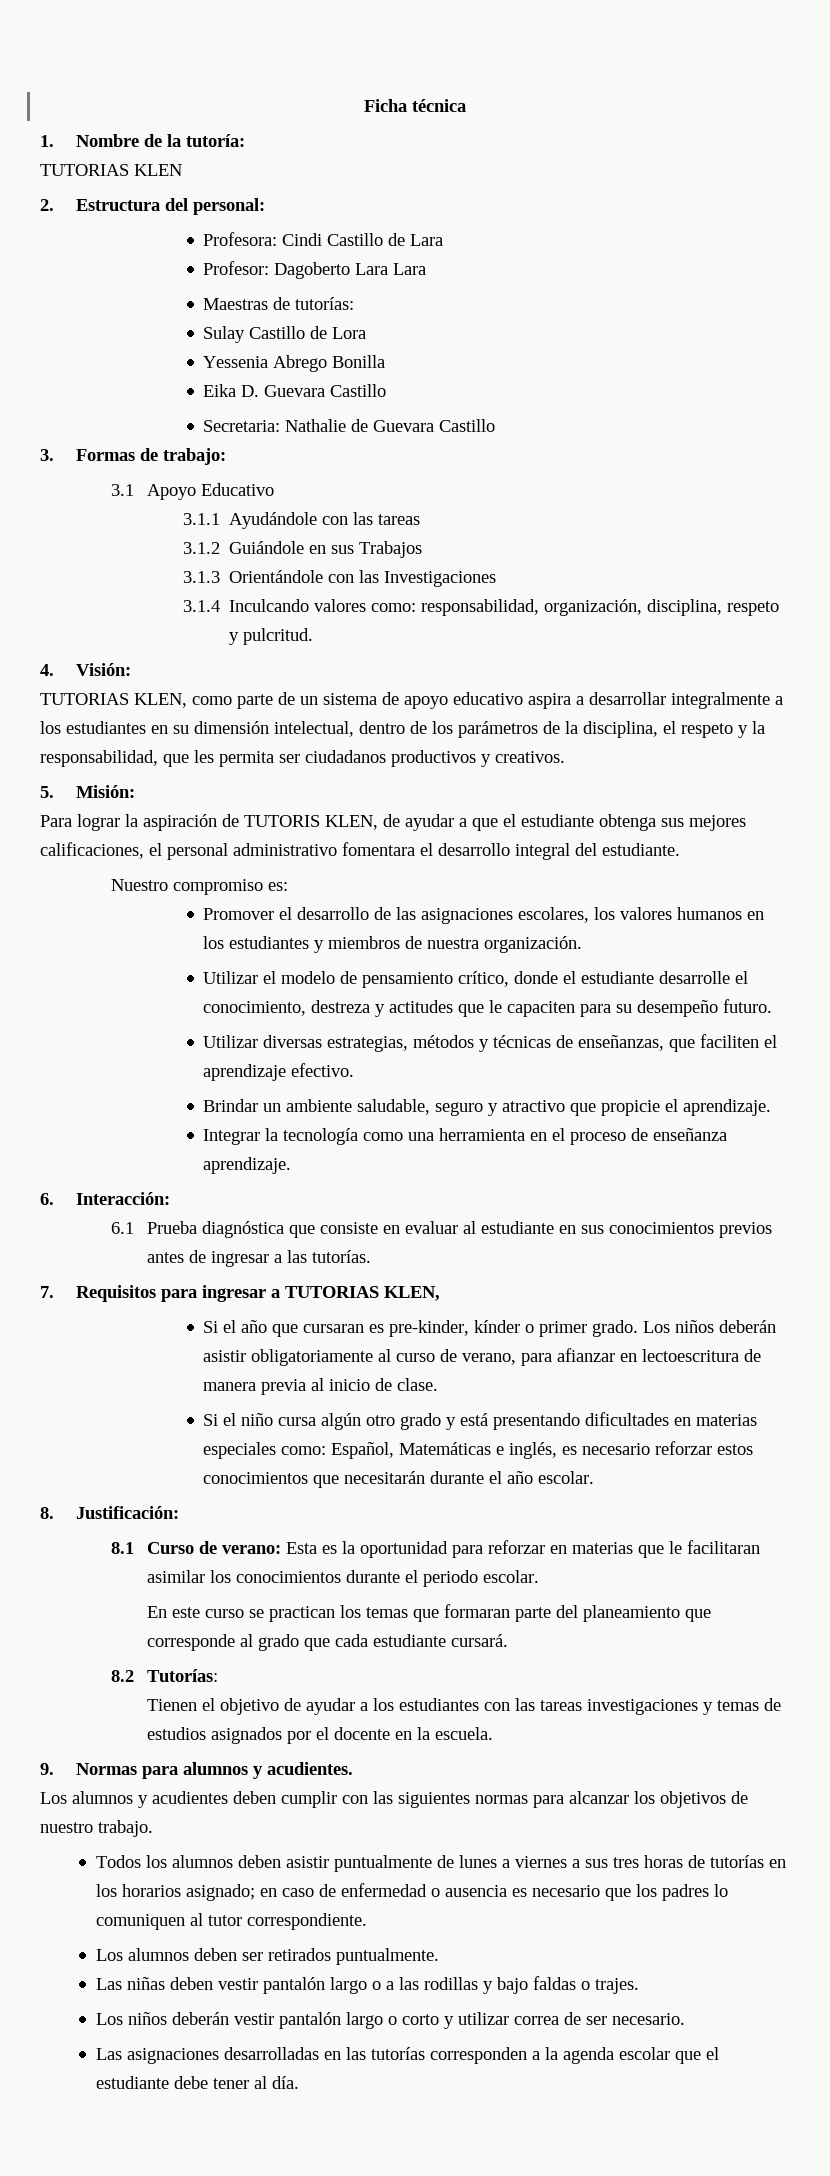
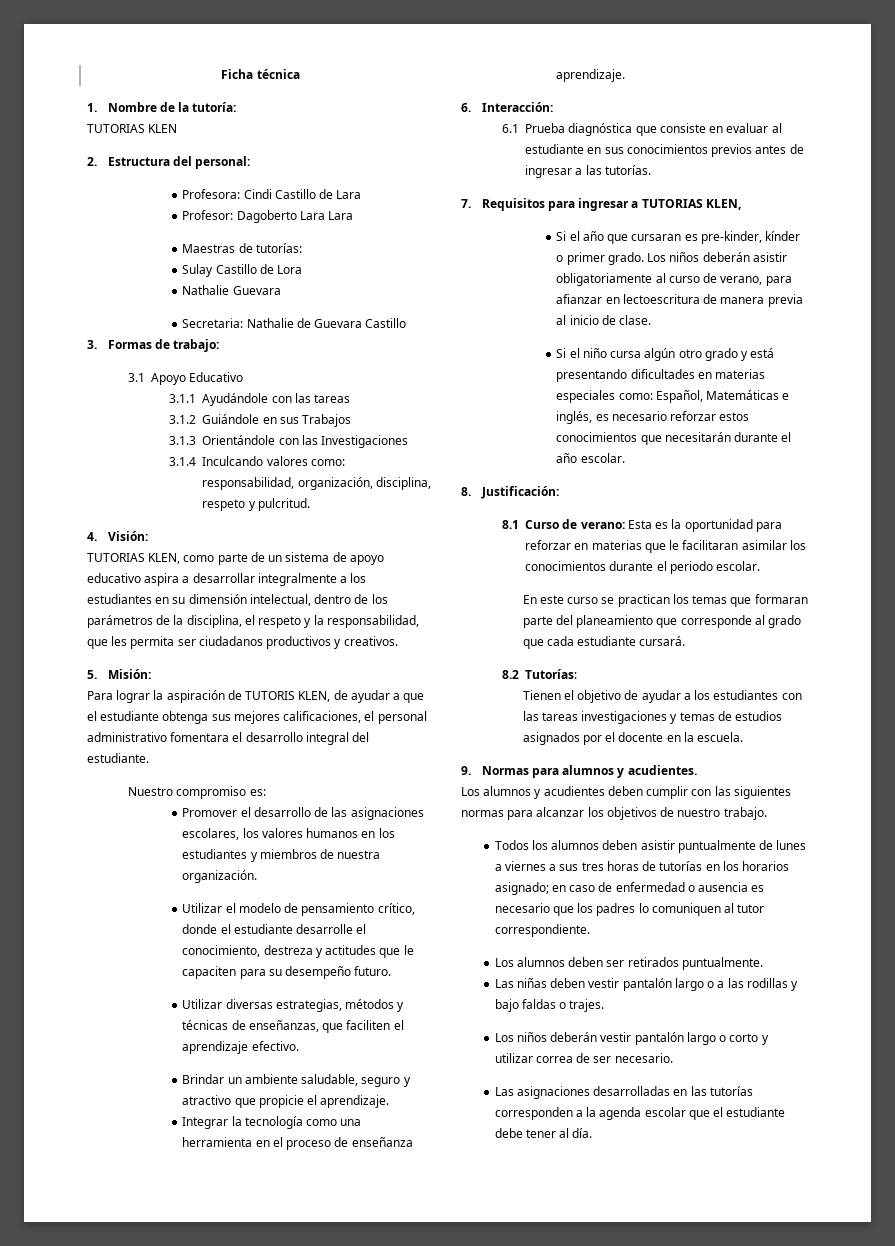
- Yessenia Abrego Bonilla
- Eika D. Guevara Castillo
+ Nathalie Guevara

